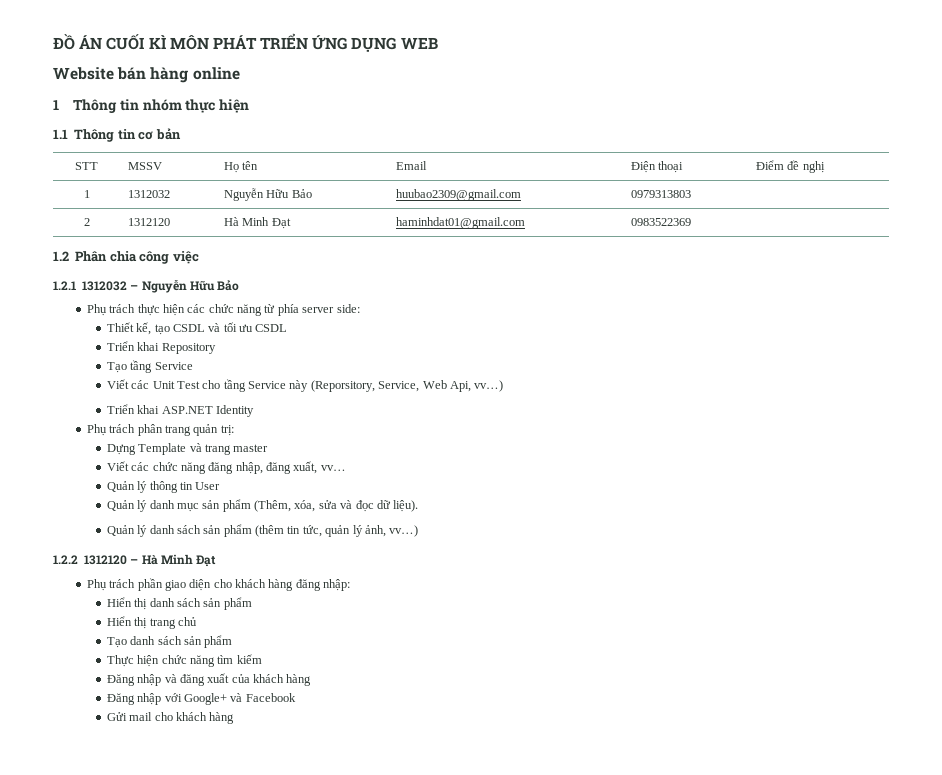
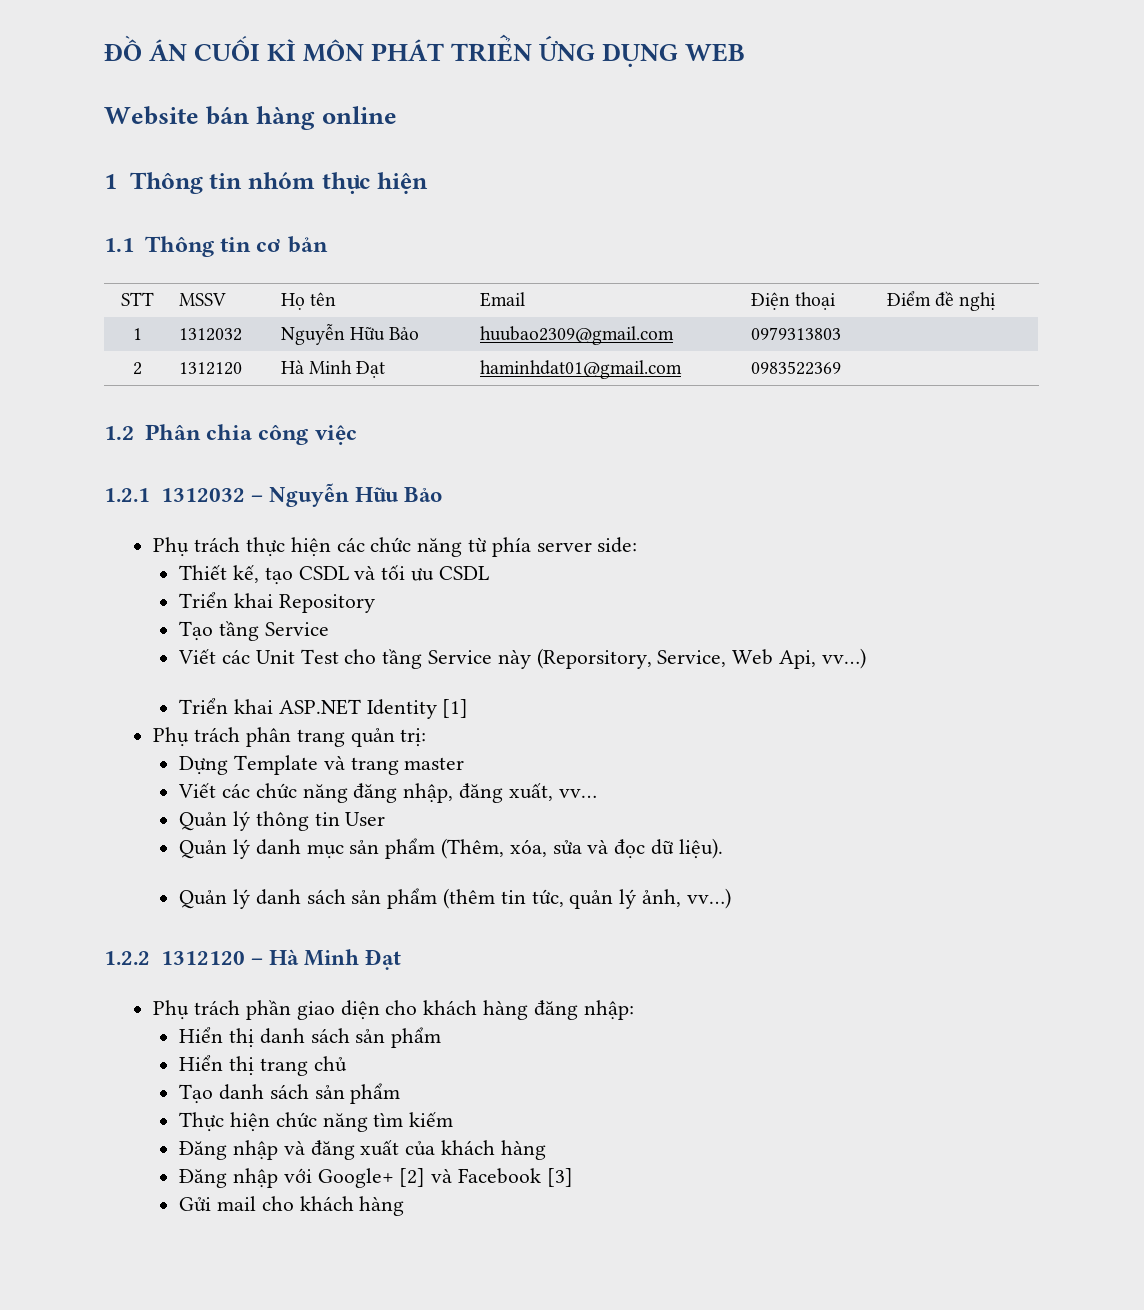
- Triển khai ASP.NET Identity
+ Triển khai ASP.NET Identity [1]
- Đăng nhập với Google+ và Facebook
+ Đăng nhập với Google+ [2] và Facebook [3]

